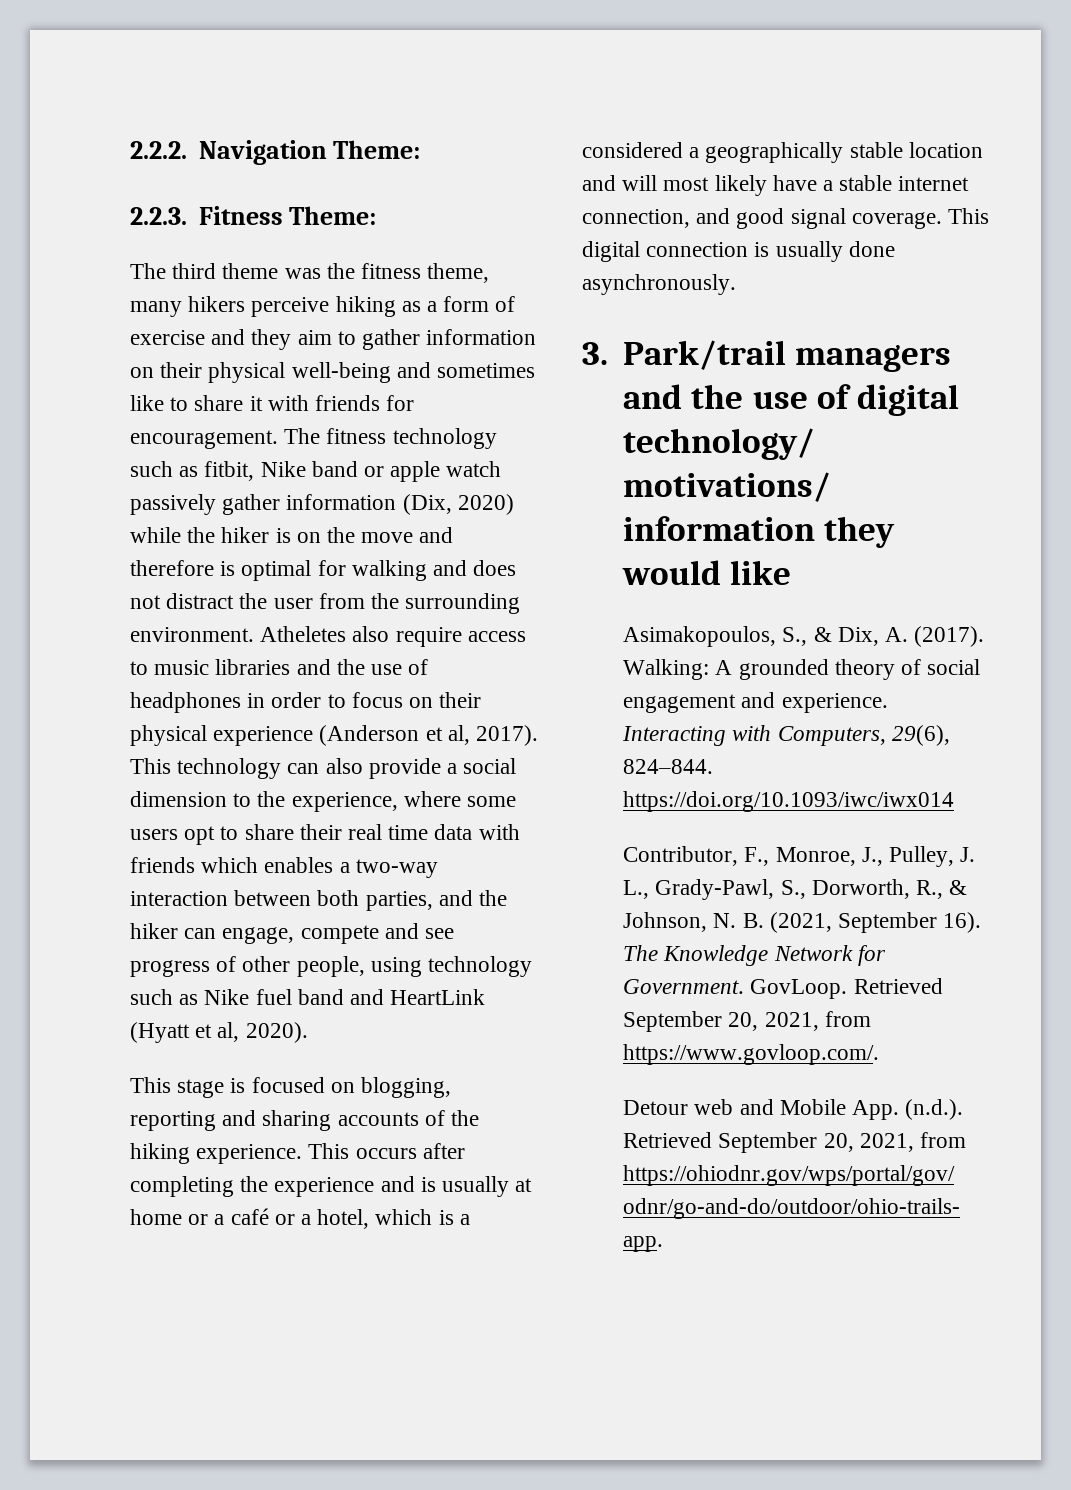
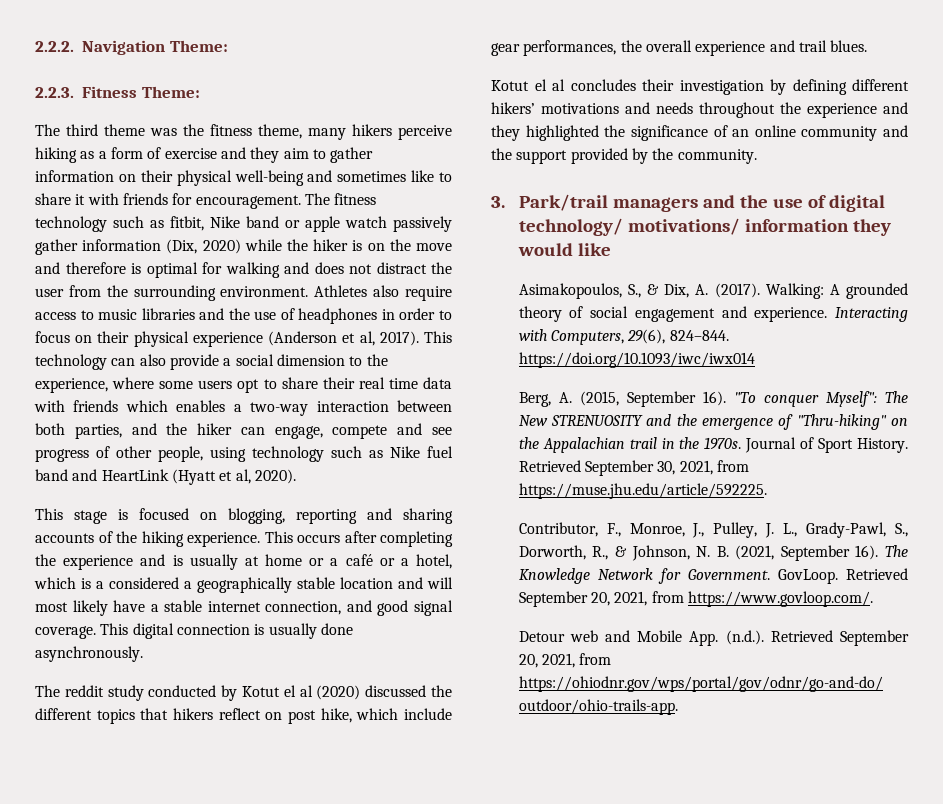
- Atheletes also require access to music libraries and the use of headphones in order to focus on their physical experience (Anderson et al, 2017).
+ Athletes also require access to music libraries and the use of headphones in order to focus on their physical experience (Anderson et al, 2017).
+ The reddit study conducted by Kotut el al (2020) discussed the different topics that hikers reflect on post hike, which include gear performances, the overall experience and trail blues.
+ Kotut el al concludes their investigation by defining different hikers’ motivations and needs throughout the experience and they highlighted the significance of an online community and the support provided by the community.
+ Berg, A. (2015, September 16). "To conquer Myself": The New STRENUOSITY and the emergence of "Thru-hiking" on the Appalachian trail in the 1970s. Journal of Sport History. Retrieved September 30, 2021, from https://muse.jhu.edu/article/592225.

